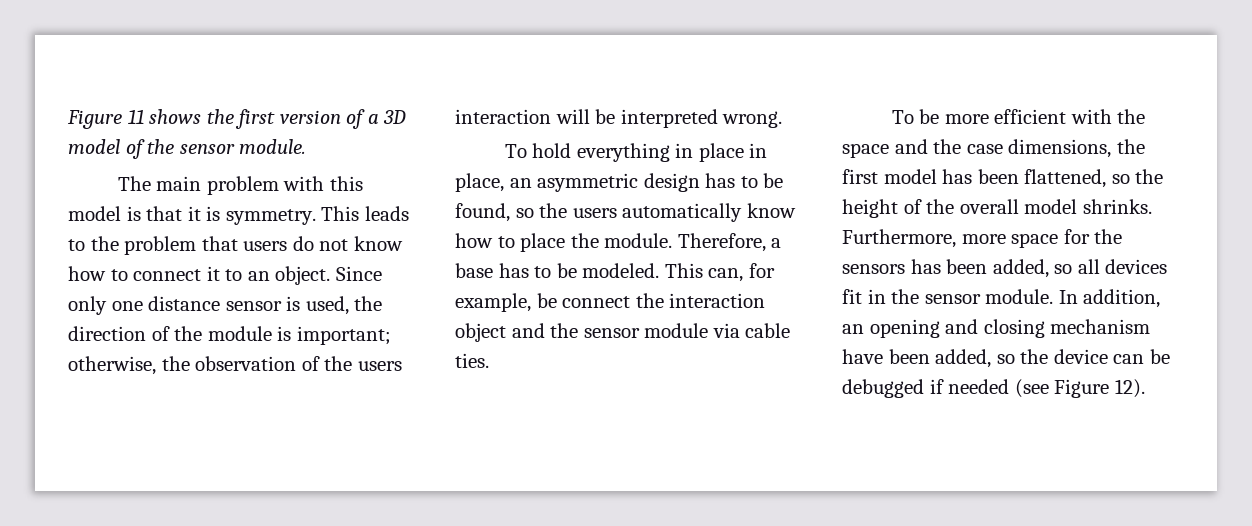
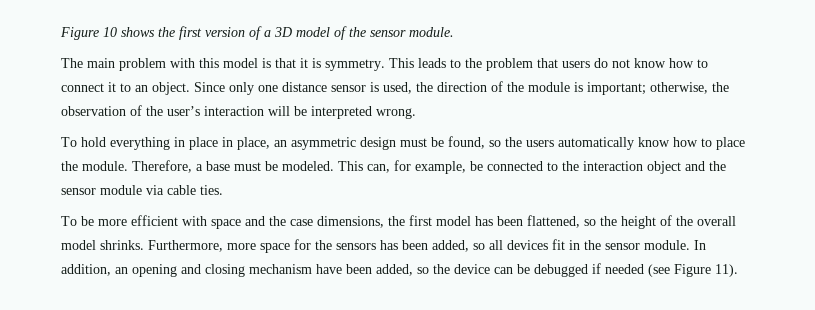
- Figure 11 shows the first version of a 3D model of the sensor module.
+ Figure 10 shows the first version of a 3D model of the sensor module.
- Since only one distance sensor is used, the direction of the module is important; otherwise, the observation of the users interaction will be interpreted wrong.
+ Since only one distance sensor is used, the direction of the module is important; otherwise, the observation of the user’s interaction will be interpreted wrong.
- To hold everything in place in place, an asymmetric design has to be found, so the users automatically know how to place the module.
+ To hold everything in place in place, an asymmetric design must be found, so the users automatically know how to place the module.
- Therefore, a base has to be modeled.
+ Therefore, a base must be modeled.
- This can, for example, be connect the interaction object and the sensor module via cable ties.
+ This can, for example, be connected to the interaction object and the sensor module via cable ties.
- To be more efficient with the space and the case dimensions, the first model has been flattened, so the height of the overall model shrinks.
+ To be more efficient with space and the case dimensions, the first model has been flattened, so the height of the overall model shrinks.
- In addition, an opening and closing mechanism have been added, so the device can be debugged if needed (see Figure 12).
+ In addition, an opening and closing mechanism have been added, so the device can be debugged if needed (see Figure 11).

